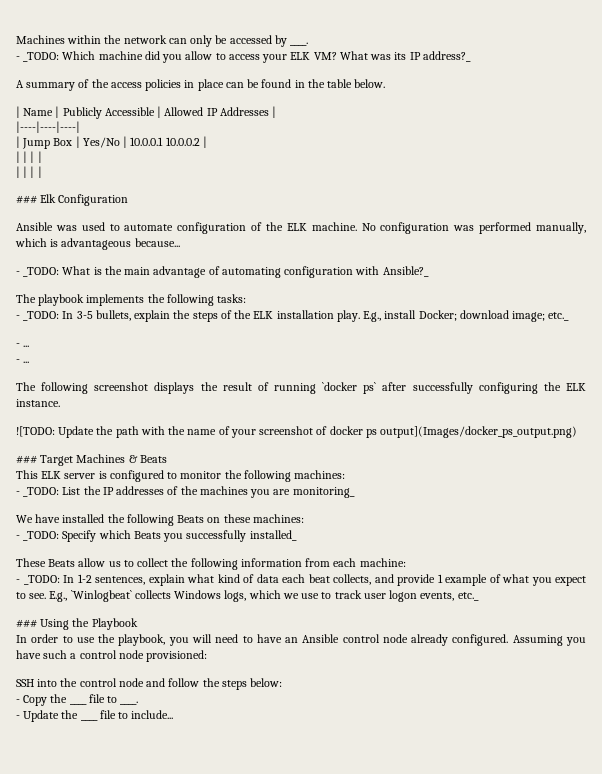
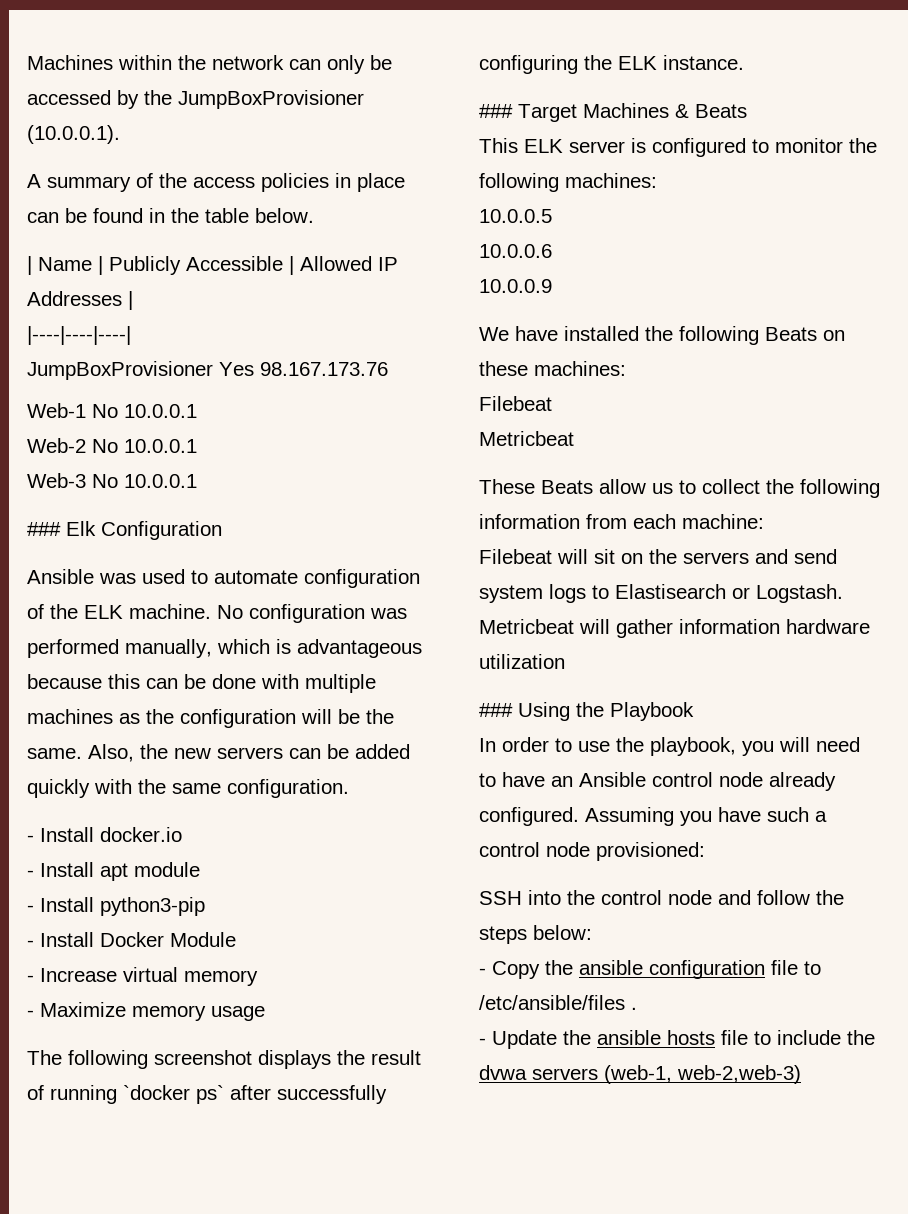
- Machines within the network can only be accessed by ____.
- - _TODO: Which machine did you allow to access your ELK VM? What was its IP address?_
+ Machines within the network can only be accessed by the JumpBoxProvisioner (10.0.0.1).
- | Jump Box | Yes/No | 10.0.0.1 10.0.0.2 |
- | | | |
- | | | |
+ JumpBoxProvisioner Yes 98.167.173.76
+ Web-1 No 10.0.0.1
+ Web-2 No 10.0.0.1
+ Web-3 No 10.0.0.1
- No configuration was performed manually, which is advantageous because...
- - _TODO: What is the main advantage of automating configuration with Ansible?_
- The playbook implements the following tasks:
- - _TODO: In 3-5 bullets, explain the steps of the ELK installation play. E.g., install Docker; download image; etc._
- - ...
- - ...
+ No configuration was performed manually, which is advantageous because this can be done with multiple machines as the configuration will be the same. Also, the new servers can be added quickly with the same configuration.
+ - Install docker.io
+ - Install apt module
+ - Install python3-pip
+ - Install Docker Module
+ - Increase virtual memory
+ - Maximize memory usage
- ![TODO: Update the path with the name of your screenshot of docker ps output](Images/docker_ps_output.png)
- - _TODO: List the IP addresses of the machines you are monitoring_
+ 10.0.0.5
+ 10.0.0.6
+ 10.0.0.9
  We have installed the following Beats on these machines:
- - _TODO: Specify which Beats you successfully installed_
+ Filebeat
+ Metricbeat
- - _TODO: In 1-2 sentences, explain what kind of data each beat collects, and provide 1 example of what you expect to see. E.g., `Winlogbeat` collects Windows logs, which we use to track user logon events, etc._
+ Filebeat will sit on the servers and send system logs to Elastisearch or Logstash. Metricbeat will gather information hardware utilization
- - Copy the ____ file to ____.
- - Update the ____ file to include...
+ - Copy the ansible configuration file to /etc/ansible/files .
+ - Update the ansible hosts file to include the dvwa servers (web-1, web-2,web-3)

